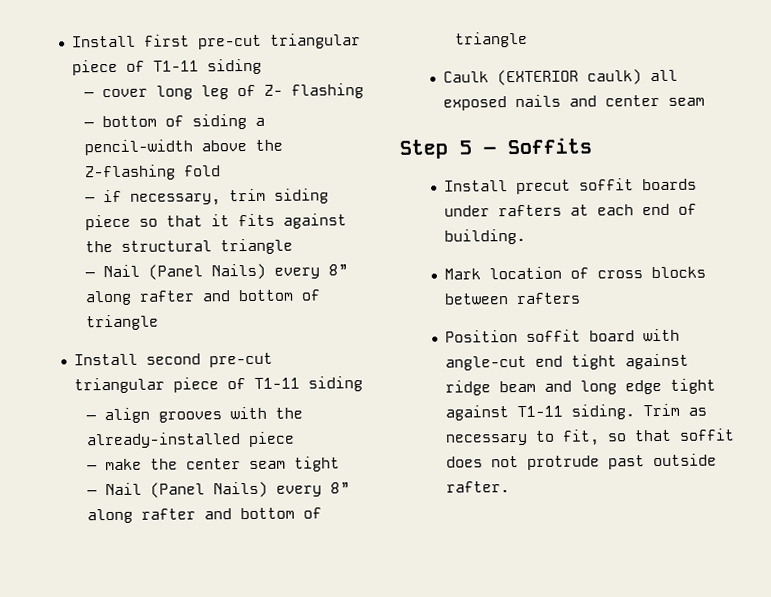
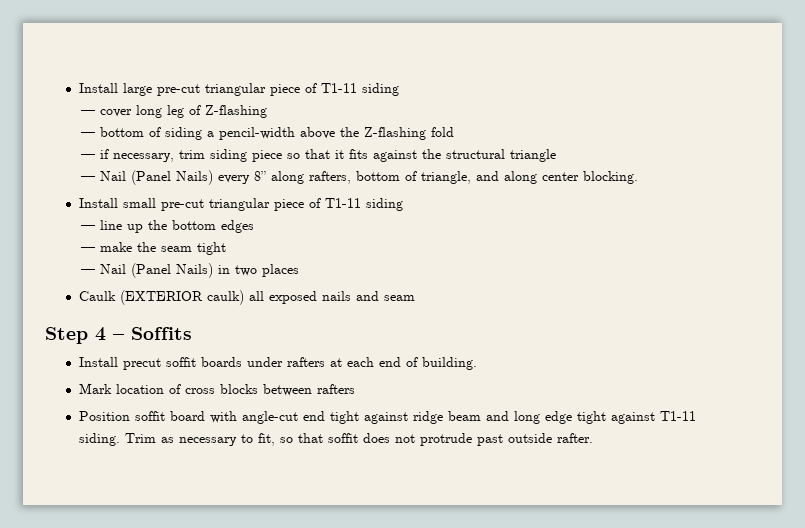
- Install first pre-cut triangular piece of T1-11 siding
+ Install large pre-cut triangular piece of T1-11 siding
- — cover long leg of Z- flashing
+ — cover long leg of Z-flashing
  — if necessary, trim siding piece so that it fits against the structural triangle
- — Nail (Panel Nails) every 8” along rafter and bottom of triangle
- Install second pre-cut triangular piece of T1-11 siding
- — align grooves with the already-installed piece
+ — Nail (Panel Nails) every 8” along rafters, bottom of triangle, and along center blocking.
+ Install small pre-cut triangular piece of T1-11 siding
+ — line up the bottom edges
- — make the center seam tight
- — Nail (Panel Nails) every 8” along rafter and bottom of triangle
+ — make the seam tight
+ — Nail (Panel Nails) in two places
- Caulk (EXTERIOR caulk) all exposed nails and center seam
+ Caulk (EXTERIOR caulk) all exposed nails and seam
- Step 5 – Soffits
+ Step 4 – Soffits

